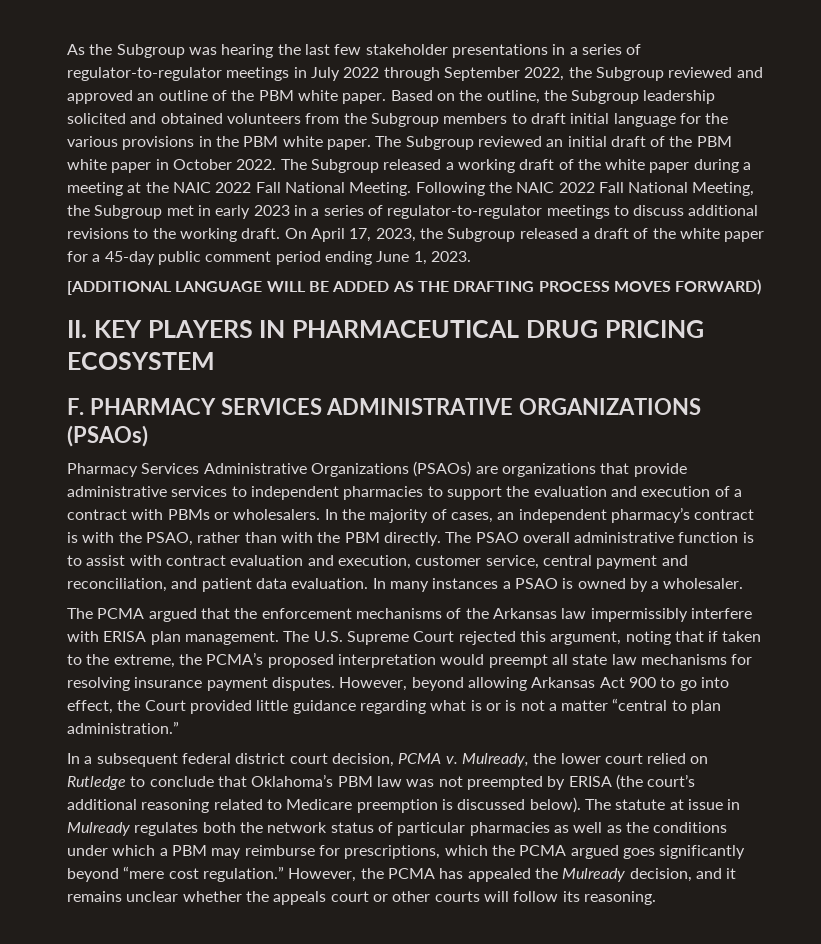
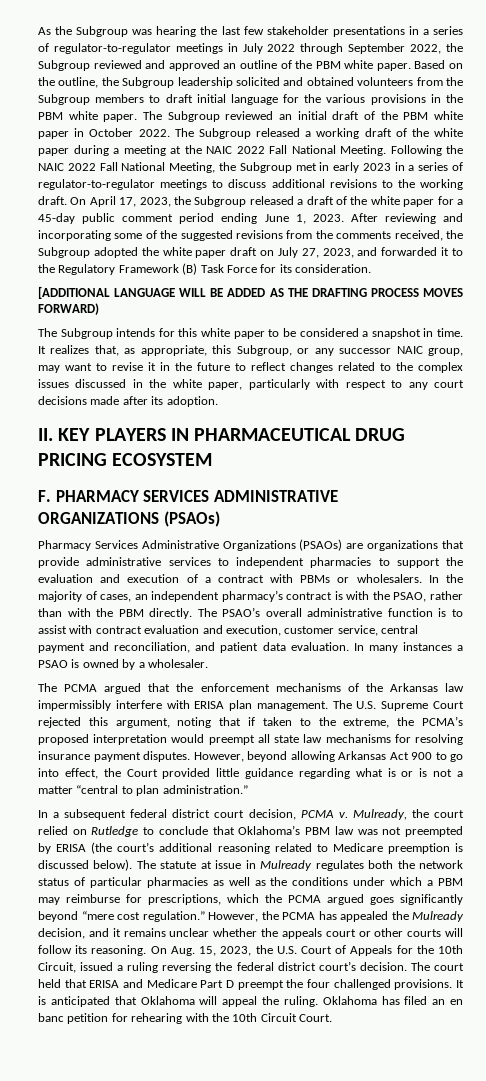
+ After reviewing and incorporating some of the suggested revisions from the comments received, the Subgroup adopted the white paper draft on July 27, 2023, and forwarded it to the Regulatory Framework (B) Task Force for its consideration.
+ The Subgroup intends for this white paper to be considered a snapshot in time. It realizes that, as appropriate, this Subgroup, or any successor NAIC group, may want to revise it in the future to reflect changes related to the complex issues discussed in the white paper, particularly with respect to any court decisions made after its adoption.
- The PSAO overall administrative function is to assist with contract evaluation and execution, customer service, central payment and reconciliation, and patient data evaluation.
+ The PSAO’s overall administrative function is to assist with contract evaluation and execution, customer service, central payment and reconciliation, and patient data evaluation.
- Mulready, the lower court relied on Rutledge to conclude that Oklahoma’s PBM law was not preempted by ERISA (the court’s additional reasoning related to Medicare preemption is discussed below).
+ Mulready, the court relied on Rutledge to conclude that Oklahoma’s PBM law was not preempted by ERISA (the court’s additional reasoning related to Medicare preemption is discussed below).
+ On Aug. 15, 2023, the U.S. Court of Appeals for the 10th Circuit, issued a ruling reversing the federal district court’s decision. The court held that ERISA and Medicare Part D preempt the four challenged provisions. It is anticipated that Oklahoma will appeal the ruling. Oklahoma has filed an en banc petition for rehearing with the 10th Circuit Court.

